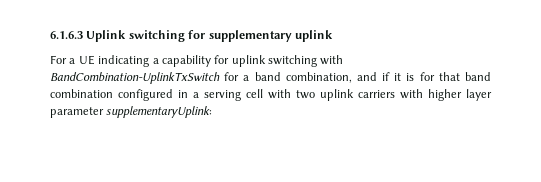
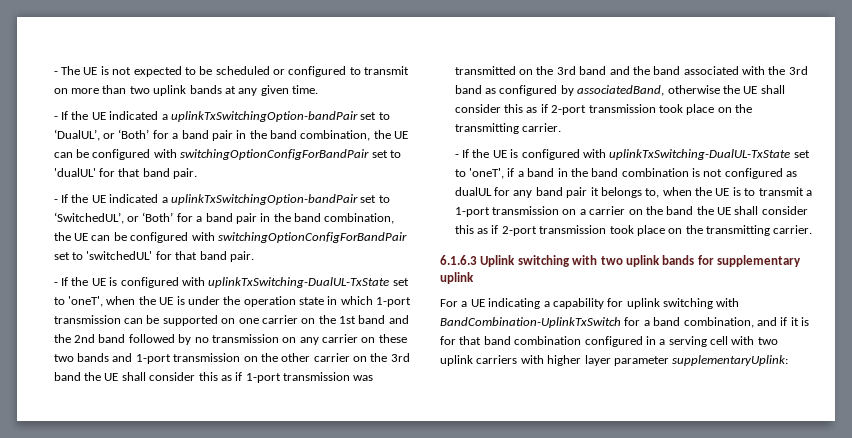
- 6.1.6.3 Uplink switching for supplementary uplink
+ - The UE is not expected to be scheduled or configured to transmit on more than two uplink bands at any given time.
+ - If the UE indicated a uplinkTxSwitchingOption-bandPair set to ‘DualUL’, or ‘Both’ for a band pair in the band combination, the UE can be configured with switchingOptionConfigForBandPair set to 'dualUL' for that band pair.
+ - If the UE indicated a uplinkTxSwitchingOption-bandPair set to ‘SwitchedUL’, or ‘Both’ for a band pair in the band combination, the UE can be configured with switchingOptionConfigForBandPair set to 'switchedUL' for that band pair.
+ - If the UE is configured with uplinkTxSwitching-DualUL-TxState set to 'oneT', when the UE is under the operation state in which 1-port transmission can be supported on one carrier on the 1st band and the 2nd band followed by no transmission on any carrier on these two bands and 1-port transmission on the other carrier on the 3rd band the UE shall consider this as if 1-port transmission was transmitted on the 3rd band and the band associated with the 3rd band as configured by associatedBand, otherwise the UE shall consider this as if 2-port transmission took place on the transmitting carrier.
+ - If the UE is configured with uplinkTxSwitching-DualUL-TxState set to 'oneT', if a band in the band combination is not configured as dualUL for any band pair it belongs to, when the UE is to transmit a 1-port transmission on a carrier on the band the UE shall consider this as if 2-port transmission took place on the transmitting carrier.
+ 6.1.6.3 Uplink switching with two uplink bands for supplementary uplink

